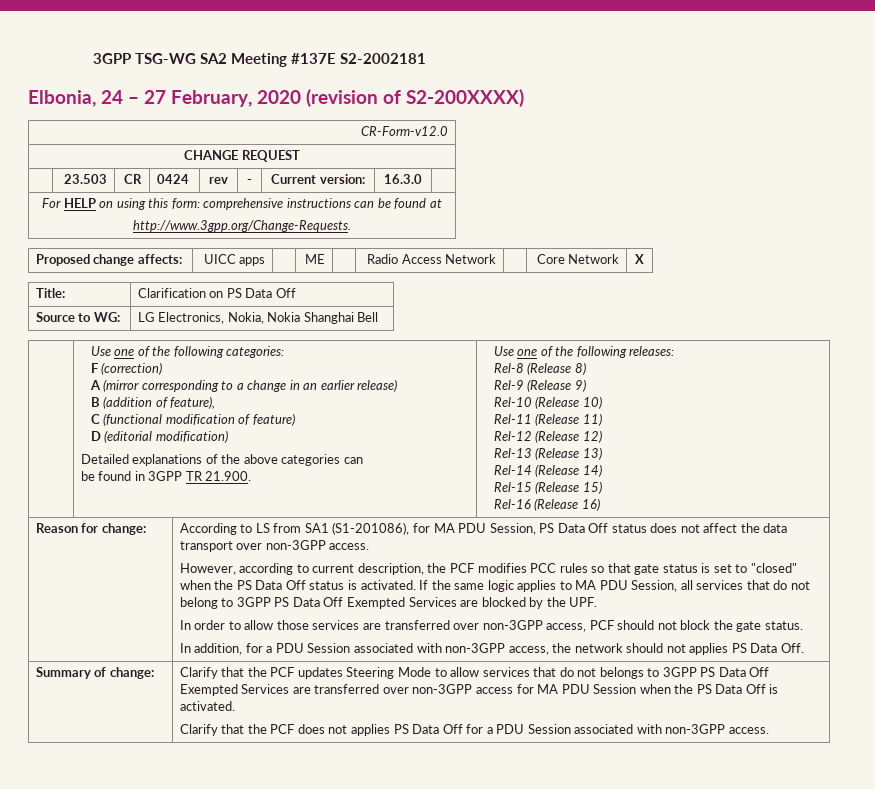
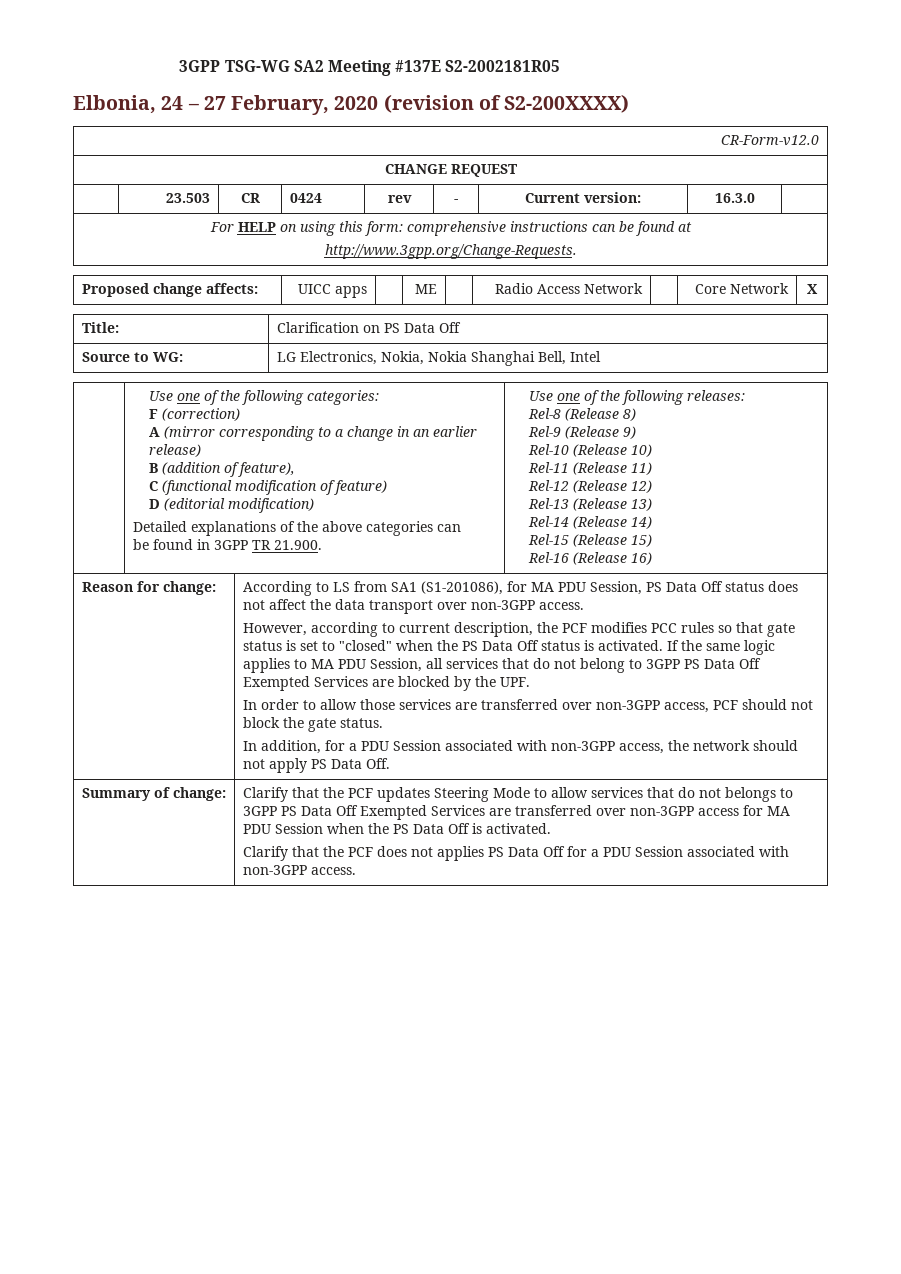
- 3GPP TSG-WG SA2 Meeting #137E S2-2002181
+ 3GPP TSG-WG SA2 Meeting #137E S2-2002181R05
- Source to WG: | LG Electronics, Nokia, Nokia Shanghai Bell
+ Source to WG: | LG Electronics, Nokia, Nokia Shanghai Bell, Intel
- In addition, for a PDU Session associated with non-3GPP access, the network should not applies PS Data Off.
+ In addition, for a PDU Session associated with non-3GPP access, the network should not apply PS Data Off.

